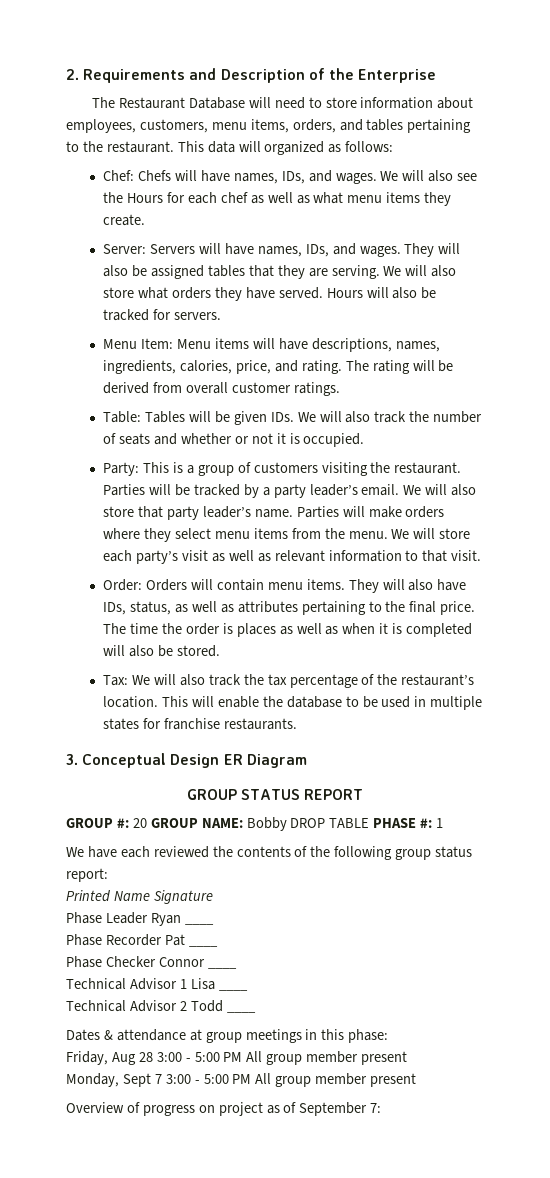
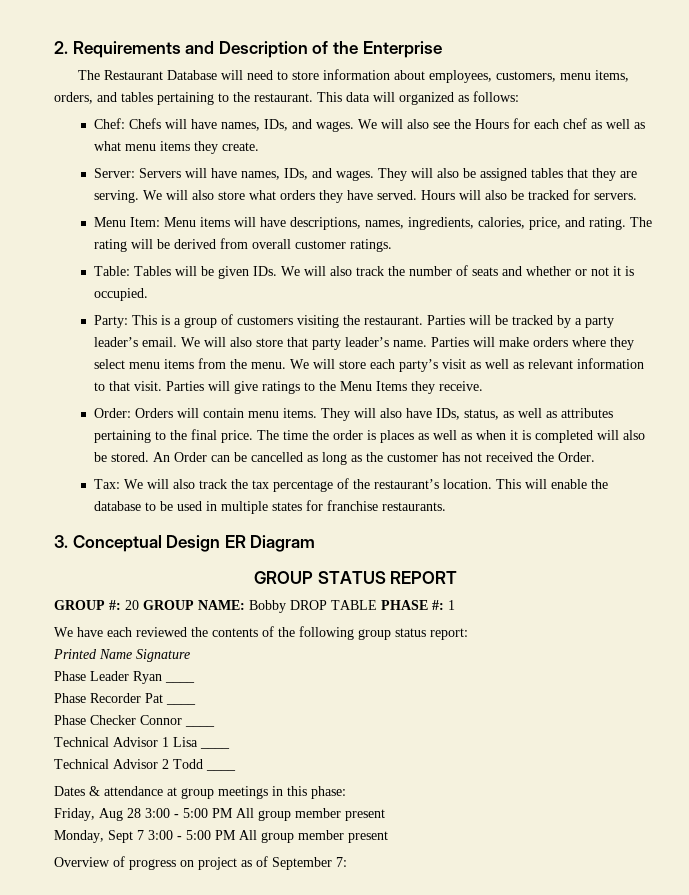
+ Parties will give ratings to the Menu Items they receive.
+ An Order can be cancelled as long as the customer has not received the Order.

